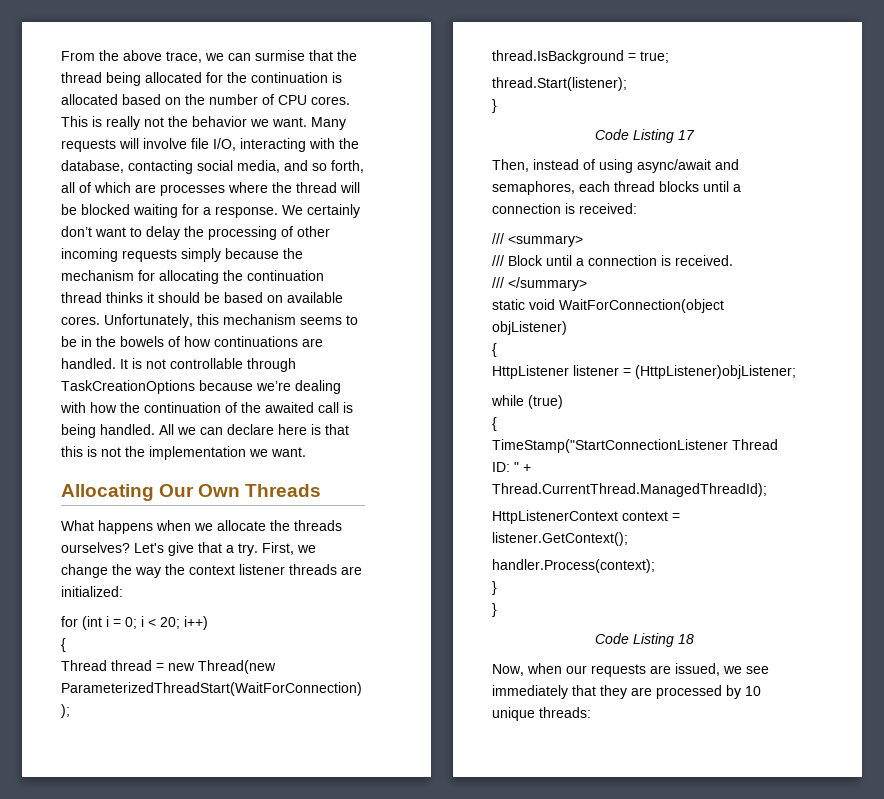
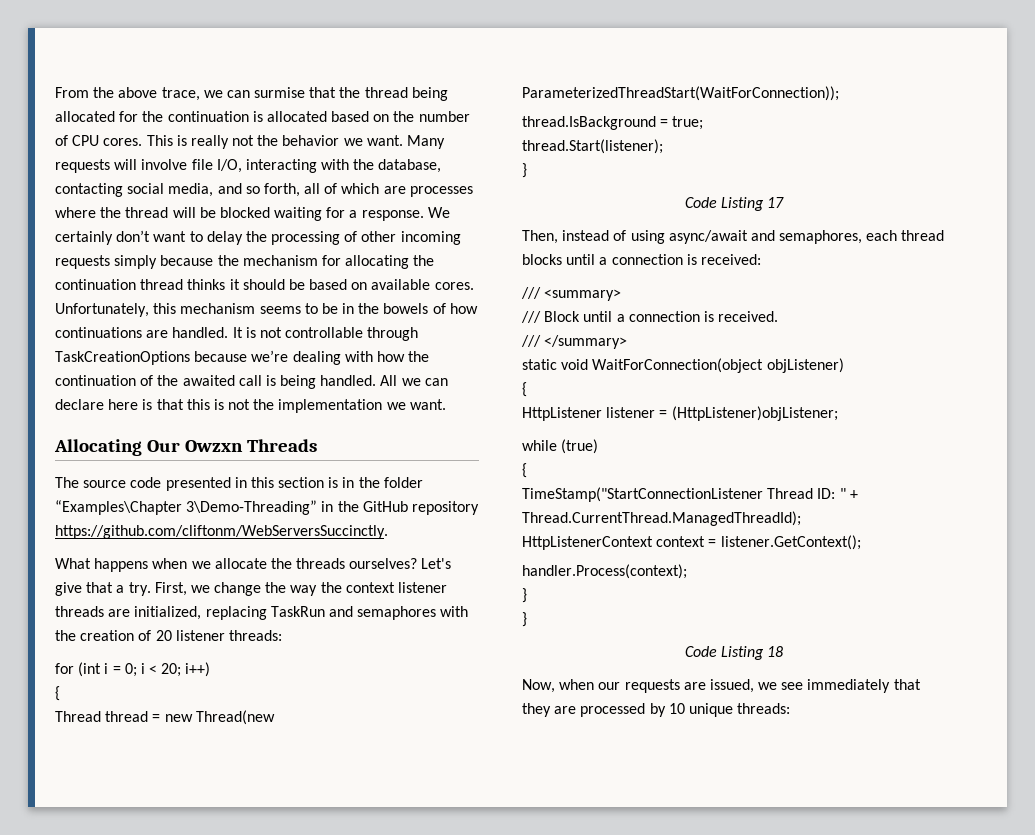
- Allocating Our Own Threads
+ Allocating Our Owzxn Threads
+ The source code presented in this section is in the folder “Examples\Chapter 3\Demo-Threading” in the GitHub repository https://github.com/cliftonm/WebServersSuccinctly.
- First, we change the way the context listener threads are initialized:
+ First, we change the way the context listener threads are initialized, replacing TaskRun and semaphores with the creation of 20 listener threads:

